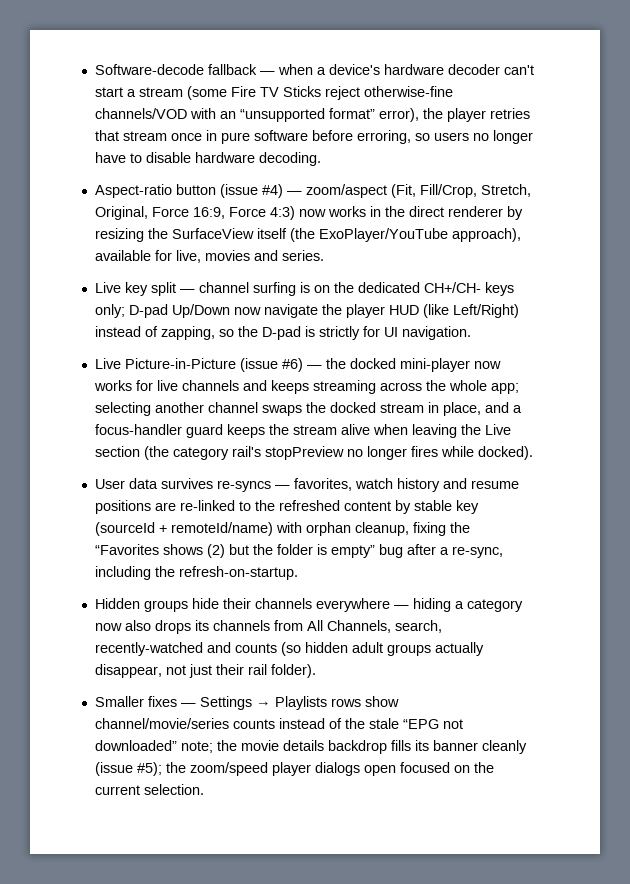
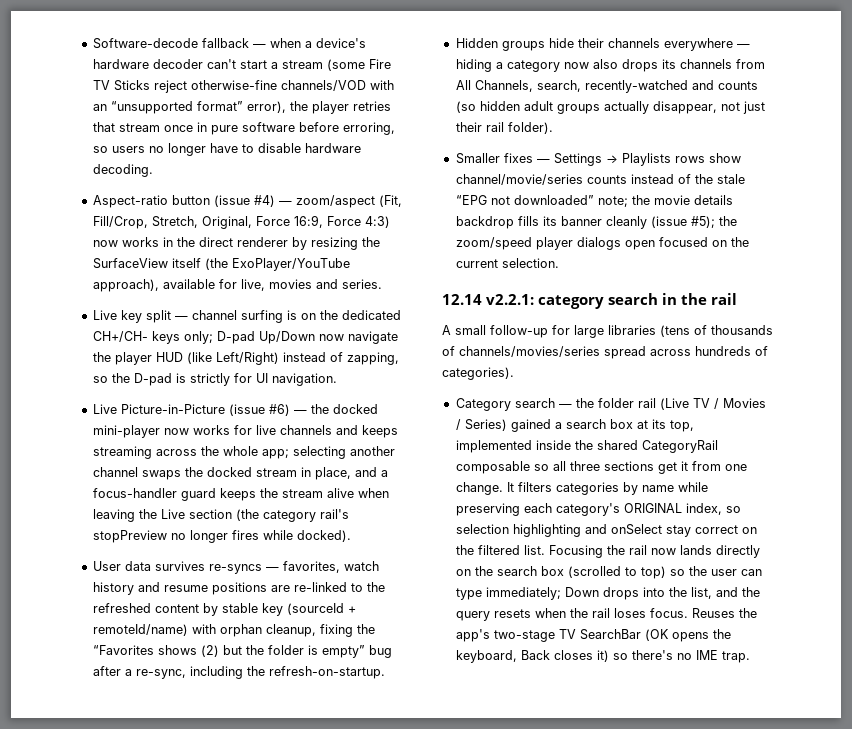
+ 12.14 v2.2.1: category search in the rail
+ A small follow-up for large libraries (tens of thousands of channels/movies/series spread across hundreds of categories).
+ Category search — the folder rail (Live TV / Movies / Series) gained a search box at its top, implemented inside the shared CategoryRail composable so all three sections get it from one change. It filters categories by name while preserving each category's ORIGINAL index, so selection highlighting and onSelect stay correct on the filtered list. Focusing the rail now lands directly on the search box (scrolled to top) so the user can type immediately; Down drops into the list, and the query resets when the rail loses focus. Reuses the app's two-stage TV SearchBar (OK opens the keyboard, Back closes it) so there's no IME trap.

